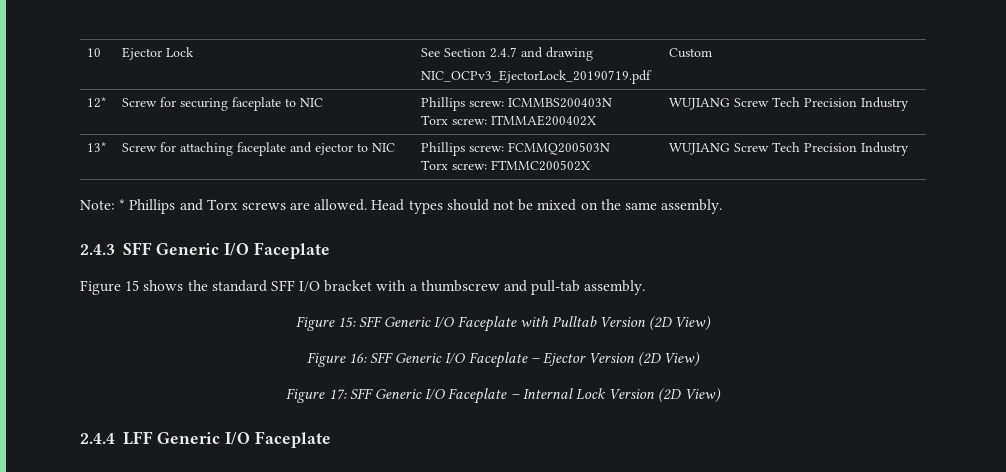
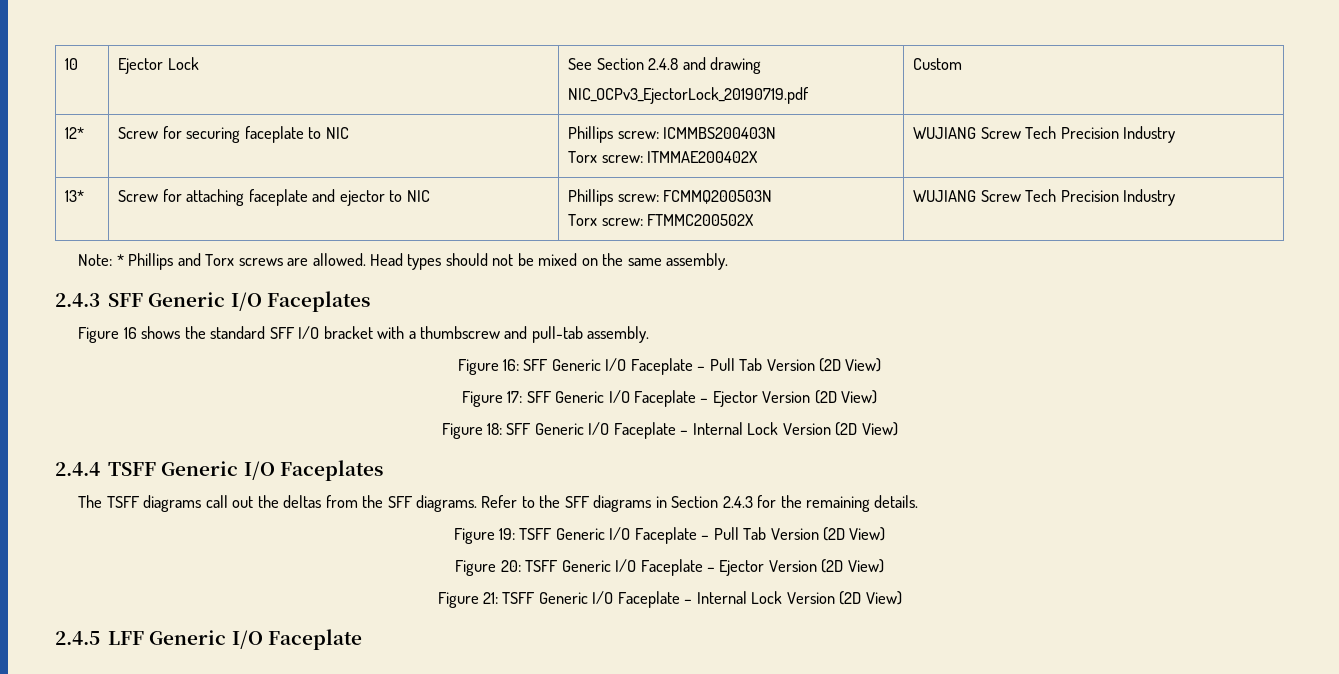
- 10 | Ejector Lock | See Section 2.4.7 and drawing
+ 10 | Ejector Lock | See Section 2.4.8 and drawing
- 2.4.3 SFF Generic I/O Faceplate
- Figure 15 shows the standard SFF I/O bracket with a thumbscrew and pull-tab assembly.
+ 2.4.3 SFF Generic I/O Faceplates
+ Figure 16 shows the standard SFF I/O bracket with a thumbscrew and pull-tab assembly.
- Figure 15: SFF Generic I/O Faceplate with Pulltab Version (2D View)
- Figure 16: SFF Generic I/O Faceplate – Ejector Version (2D View)
+ Figure 16: SFF Generic I/O Faceplate – Pull Tab Version (2D View)
+ Figure 17: SFF Generic I/O Faceplate – Ejector Version (2D View)
- Figure 17: SFF Generic I/O Faceplate – Internal Lock Version (2D View)
+ Figure 18: SFF Generic I/O Faceplate – Internal Lock Version (2D View)
- 2.4.4 LFF Generic I/O Faceplate
+ 2.4.4 TSFF Generic I/O Faceplates
+ The TSFF diagrams call out the deltas from the SFF diagrams. Refer to the SFF diagrams in Section 2.4.3 for the remaining details.
+ Figure 19: TSFF Generic I/O Faceplate – Pull Tab Version (2D View)
+ Figure 20: TSFF Generic I/O Faceplate – Ejector Version (2D View)
+ Figure 21: TSFF Generic I/O Faceplate – Internal Lock Version (2D View)
+ 2.4.5 LFF Generic I/O Faceplate

